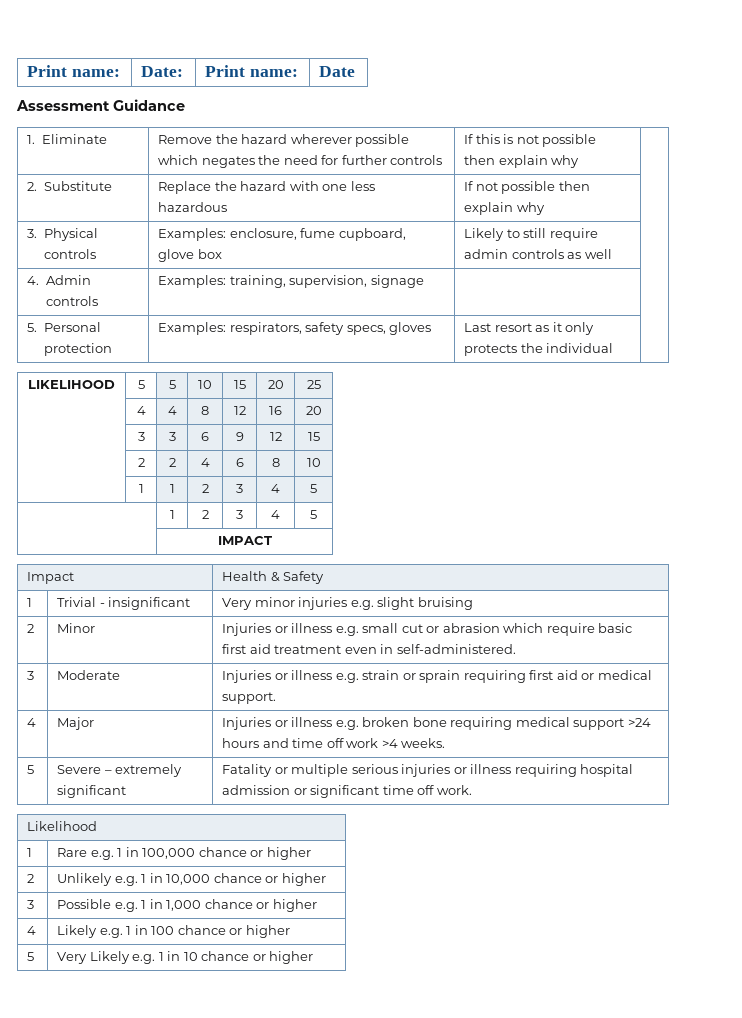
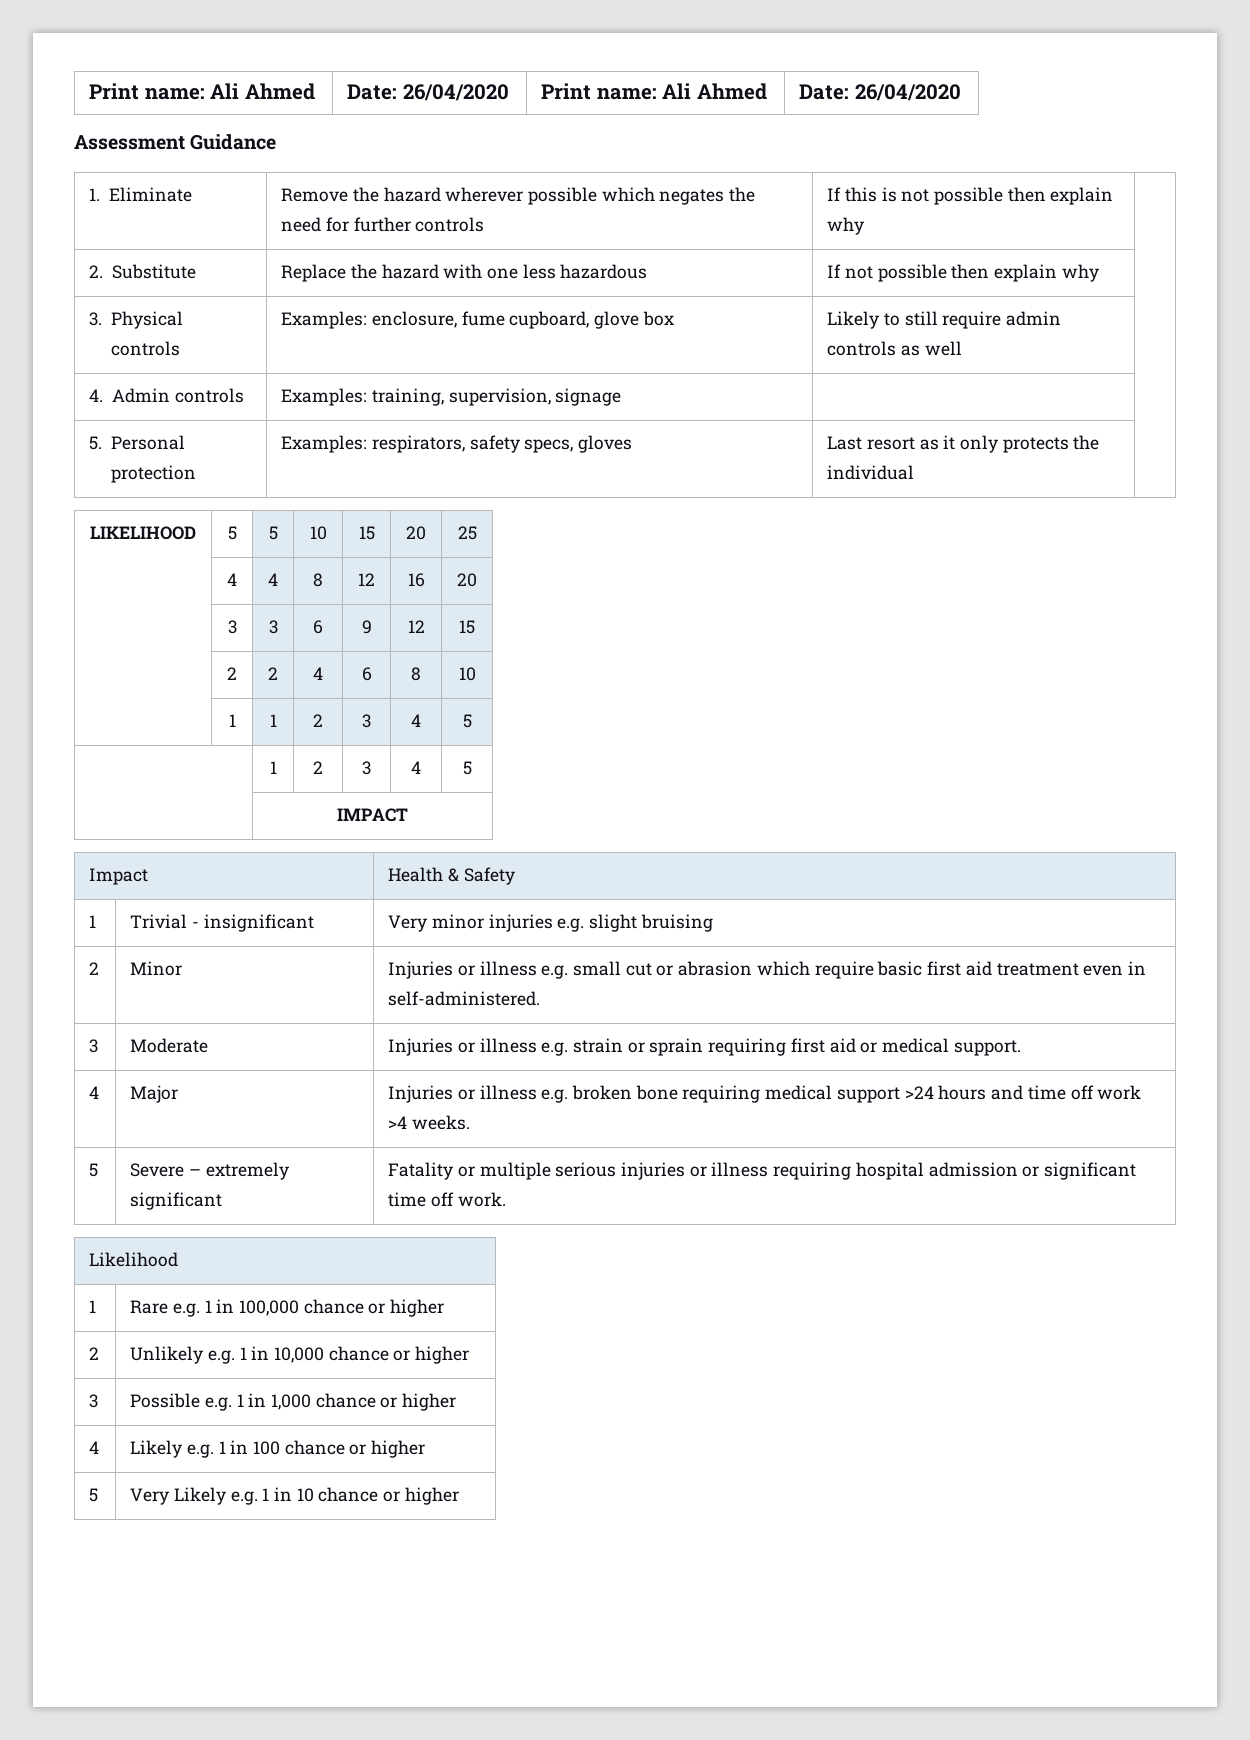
- Print name: | Date: | Print name: | Date
+ Print name: Ali Ahmed | Date: 26/04/2020 | Print name: Ali Ahmed | Date: 26/04/2020

